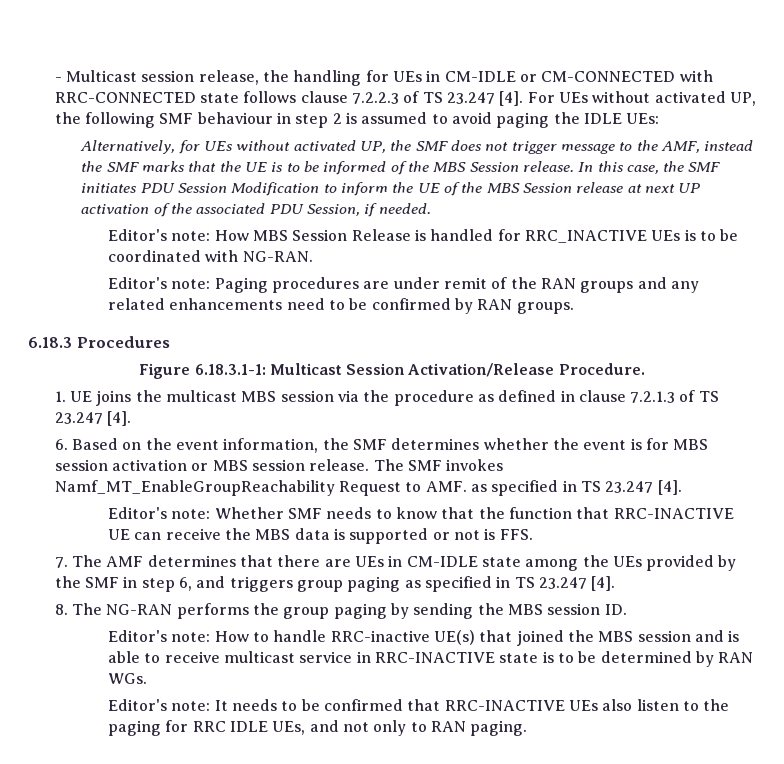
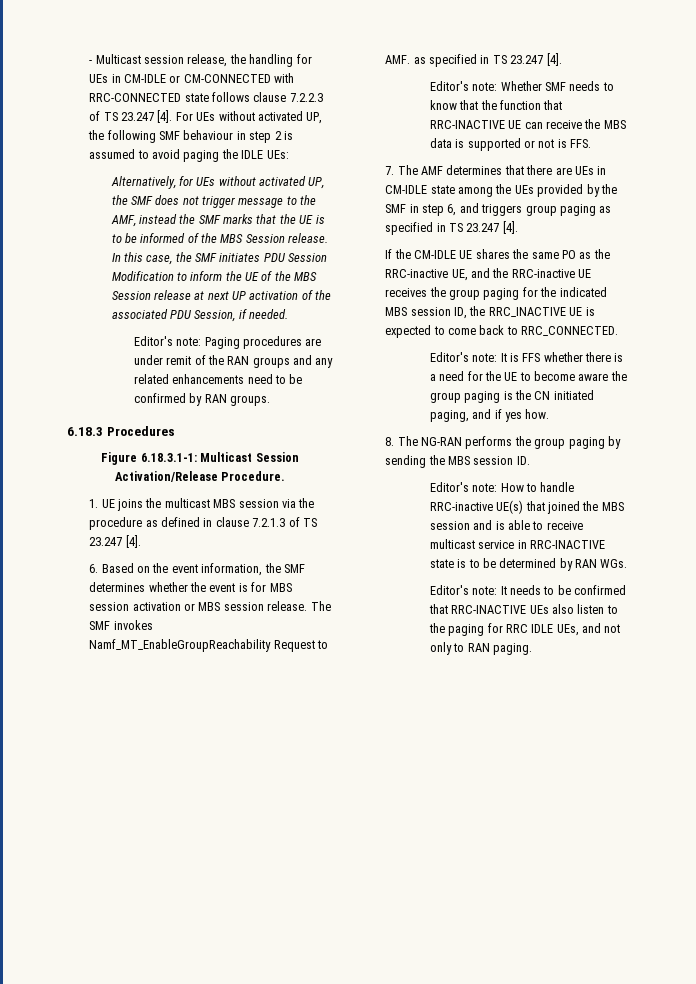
- Editor's note: How MBS Session Release is handled for RRC_INACTIVE UEs is to be coordinated with NG-RAN.
+ If the CM-IDLE UE shares the same PO as the RRC-inactive UE, and the RRC-inactive UE receives the group paging for the indicated MBS session ID, the RRC_INACTIVE UE is expected to come back to RRC_CONNECTED.
+ Editor's note: It is FFS whether there is a need for the UE to become aware the group paging is the CN initiated paging, and if yes how.

